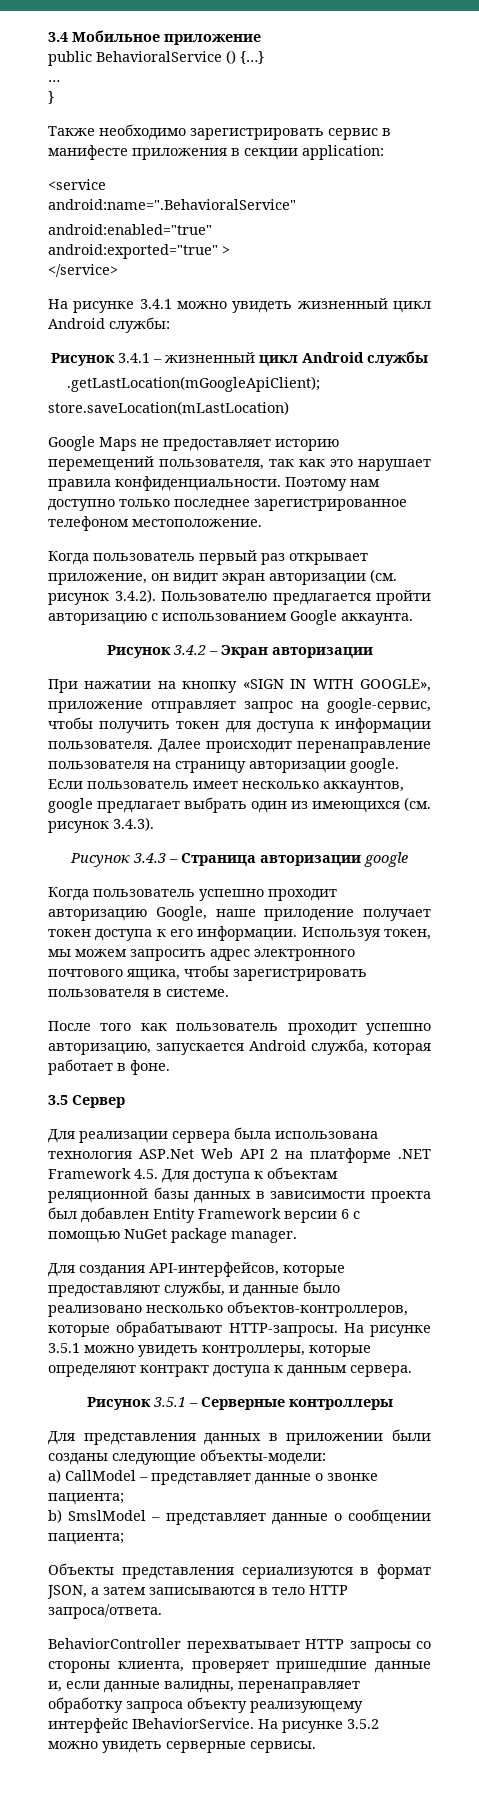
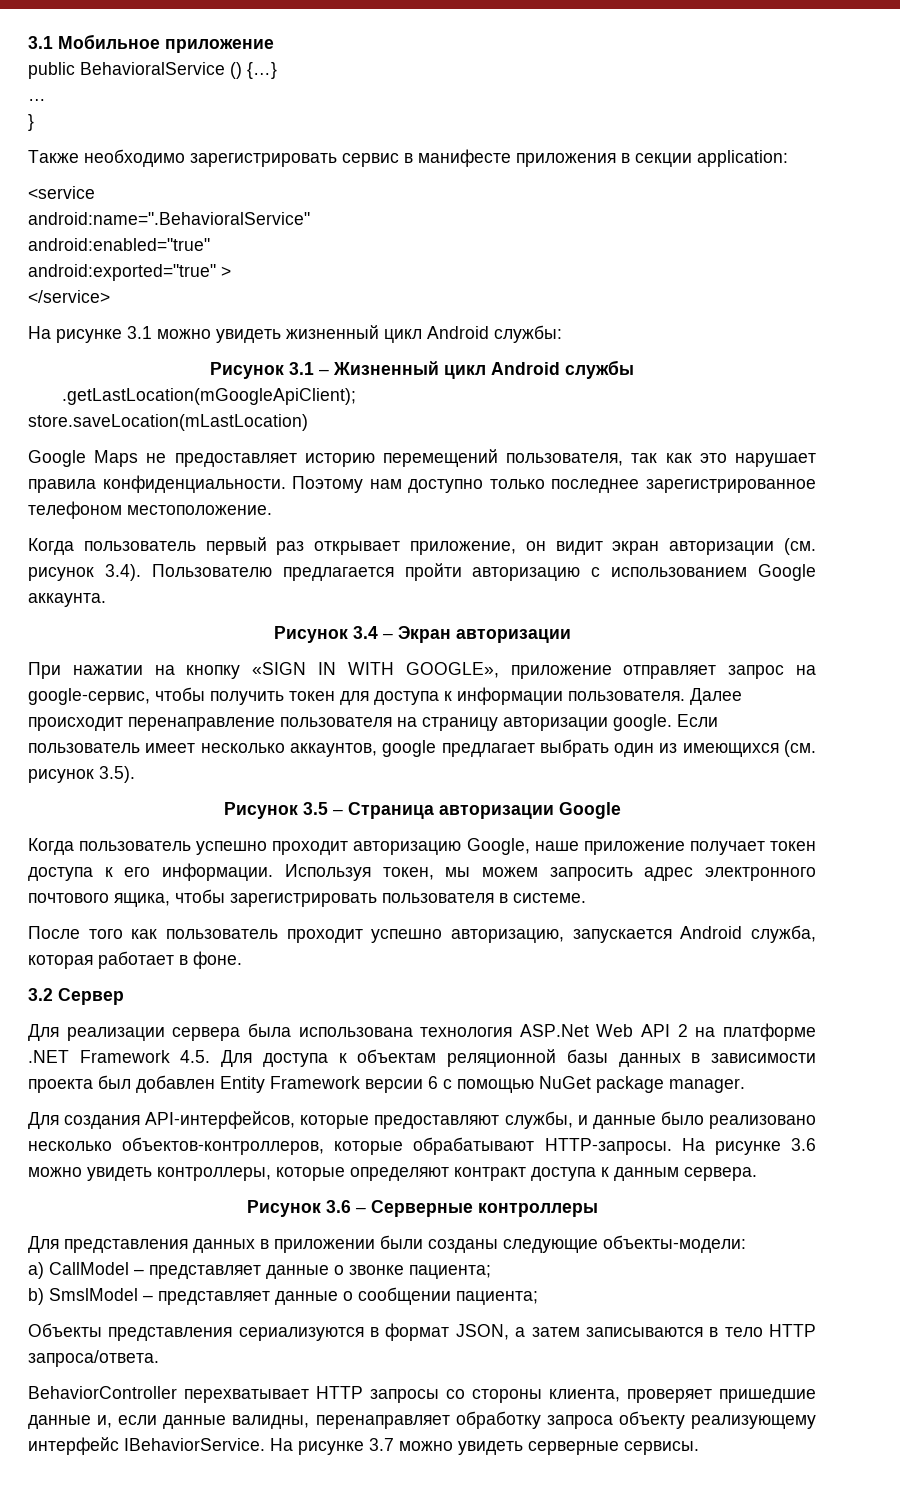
- 3.4 Мобильное приложение
+ 3.1 Мобильное приложение
- На рисунке 3.4.1 можно увидеть жизненный цикл Android службы:
+ На рисунке 3.1 можно увидеть жизненный цикл Android службы:
- Рисунок 3.4.1 – жизненный цикл Android службы
+ Рисунок 3.1 – Жизненный цикл Android службы
- Когда пользователь первый раз открывает приложение, он видит экран авторизации (см. рисунок 3.4.2). Пользователю предлагается пройти авторизацию с использованием Google аккаунта.
+ Когда пользователь первый раз открывает приложение, он видит экран авторизации (см. рисунок 3.4). Пользователю предлагается пройти авторизацию с использованием Google аккаунта.
- Рисунок 3.4.2 – Экран авторизации
+ Рисунок 3.4 – Экран авторизации
- Если пользователь имеет несколько аккаунтов, google предлагает выбрать один из имеющихся (см. рисунок 3.4.3).
- Рисунок 3.4.3 – Страница авторизации google
+ Если пользователь имеет несколько аккаунтов, google предлагает выбрать один из имеющихся (см. рисунок 3.5).
+ Рисунок 3.5 – Страница авторизации Google
- Когда пользователь успешно проходит авторизацию Google, наше прилодение получает токен доступа к его информации.
+ Когда пользователь успешно проходит авторизацию Google, наше приложение получает токен доступа к его информации.
- 3.5 Сервер
+ 3.2 Сервер
- На рисунке 3.5.1 можно увидеть контроллеры, которые определяют контракт доступа к данным сервера.
+ На рисунке 3.6 можно увидеть контроллеры, которые определяют контракт доступа к данным сервера.
- Рисунок 3.5.1 – Серверные контроллеры
+ Рисунок 3.6 – Серверные контроллеры
- На рисунке 3.5.2 можно увидеть серверные сервисы.
+ На рисунке 3.7 можно увидеть серверные сервисы.

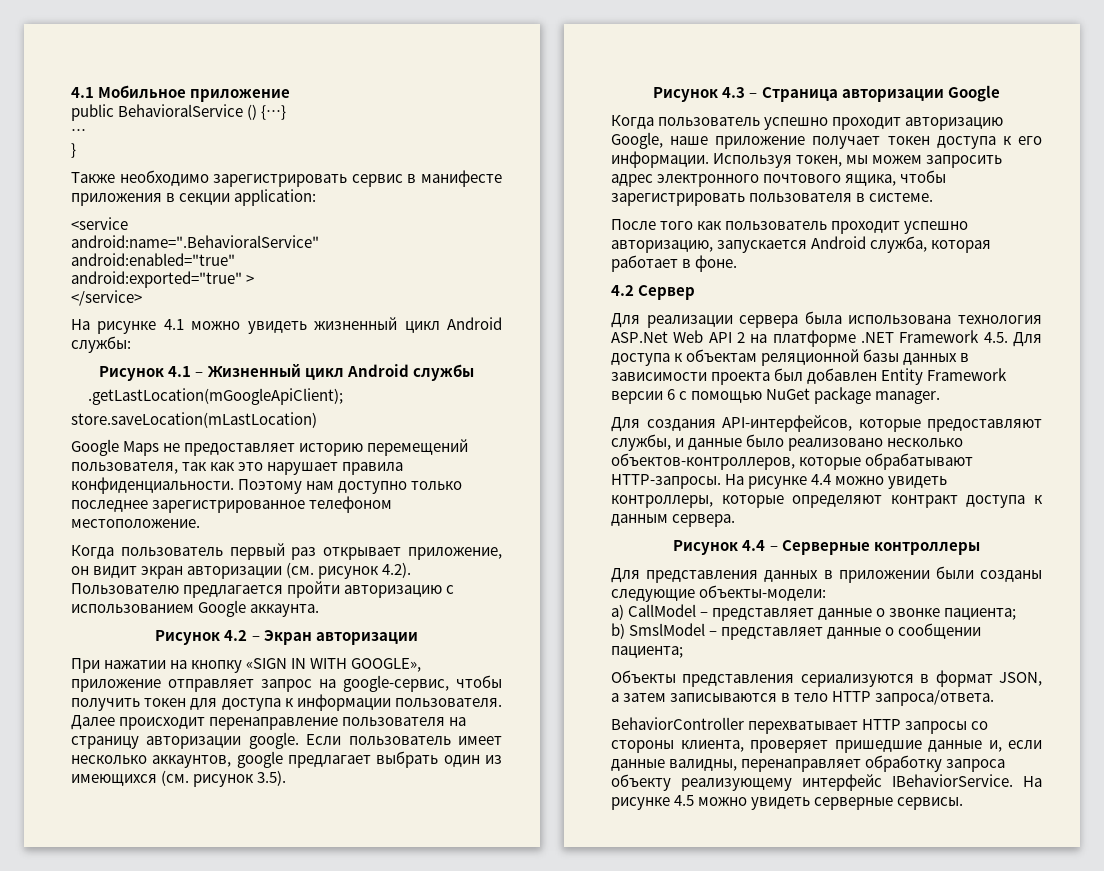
- 3.1 Мобильное приложение
+ 4.1 Мобильное приложение
- На рисунке 3.1 можно увидеть жизненный цикл Android службы:
+ На рисунке 4.1 можно увидеть жизненный цикл Android службы:
- Рисунок 3.1 – Жизненный цикл Android службы
+ Рисунок 4.1 – Жизненный цикл Android службы
- Когда пользователь первый раз открывает приложение, он видит экран авторизации (см. рисунок 3.4). Пользователю предлагается пройти авторизацию с использованием Google аккаунта.
+ Когда пользователь первый раз открывает приложение, он видит экран авторизации (см. рисунок 4.2). Пользователю предлагается пройти авторизацию с использованием Google аккаунта.
- Рисунок 3.4 – Экран авторизации
+ Рисунок 4.2 – Экран авторизации
- Рисунок 3.5 – Страница авторизации Google
+ Рисунок 4.3 – Страница авторизации Google
- 3.2 Сервер
+ 4.2 Сервер
- На рисунке 3.6 можно увидеть контроллеры, которые определяют контракт доступа к данным сервера.
+ На рисунке 4.4 можно увидеть контроллеры, которые определяют контракт доступа к данным сервера.
- Рисунок 3.6 – Серверные контроллеры
+ Рисунок 4.4 – Серверные контроллеры
- На рисунке 3.7 можно увидеть серверные сервисы.
+ На рисунке 4.5 можно увидеть серверные сервисы.

